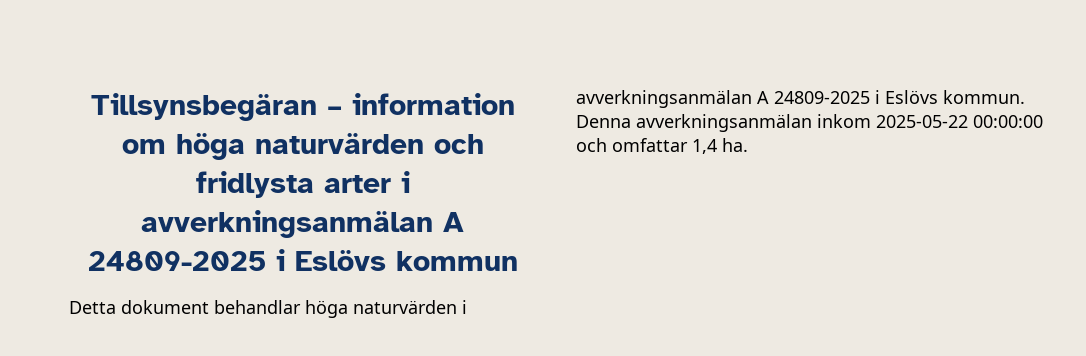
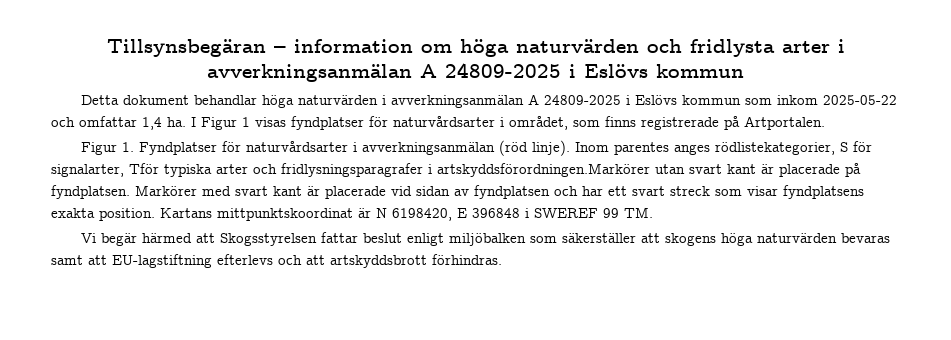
- Detta dokument behandlar höga naturvärden i avverkningsanmälan A 24809-2025 i Eslövs kommun. Denna avverkningsanmälan inkom 2025-05-22 00:00:00 och omfattar 1,4 ha.
+ Detta dokument behandlar höga naturvärden i avverkningsanmälan A 24809-2025 i Eslövs kommun som inkom 2025-05-22 och omfattar 1,4 ha.
+ I Figur 1 visas fyndplatser för naturvårdsarter i området, som finns registrerade på Artportalen.
+ Figur 1. Fyndplatser för naturvårdsarter i avverkningsanmälan (röd linje). Inom parentes anges rödlistekategorier, S för signalarter, Tför typiska arter och fridlysningsparagrafer i artskyddsförordningen.Markörer utan svart kant är placerade på fyndplatsen. Markörer med svart kant är placerade vid sidan av fyndplatsen och har ett svart streck som visar fyndplatsens exakta position. Kartans mittpunktskoordinat är N 6198420, E 396848 i SWEREF 99 TM.
+ Vi begär härmed att Skogsstyrelsen fattar beslut enligt miljöbalken som säkerställer att skogens höga naturvärden bevaras samt att EU-lagstiftning efterlevs och att artskyddsbrott förhindras.

